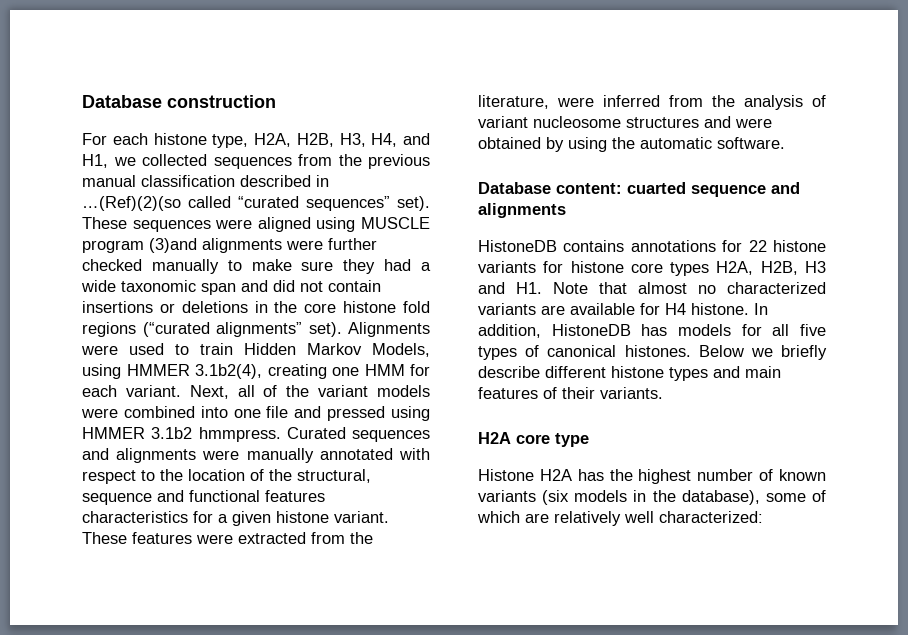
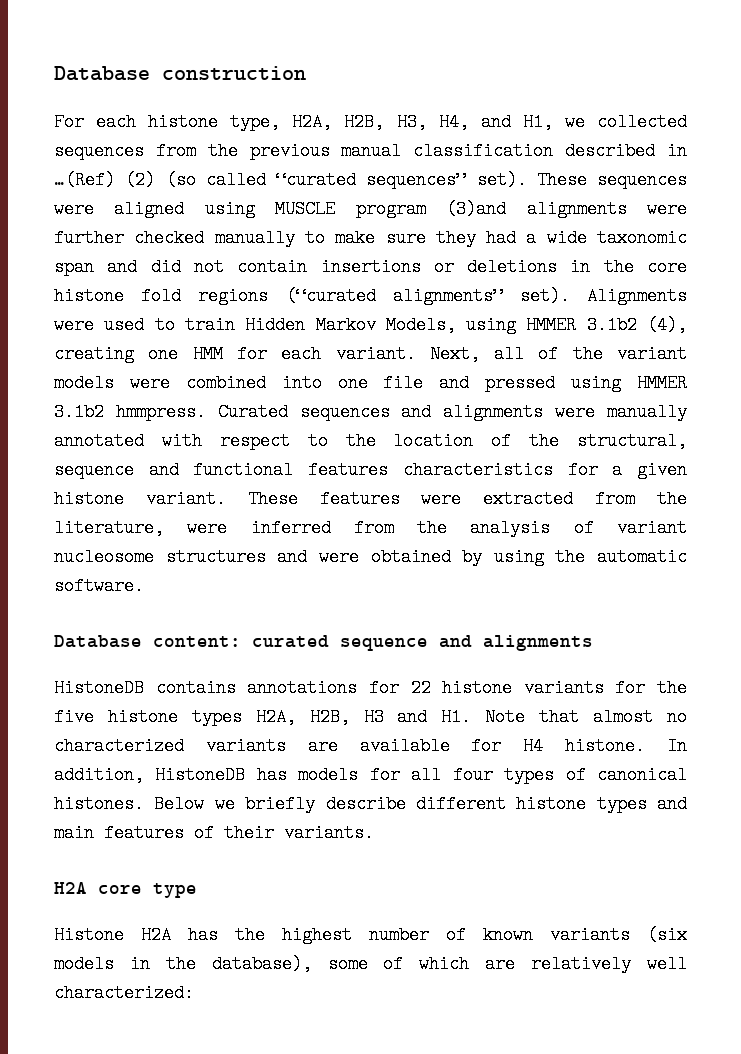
- For each histone type, H2A, H2B, H3, H4, and H1, we collected sequences from the previous manual classification described in …(Ref)(2)(so called “curated sequences” set).
+ For each histone type, H2A, H2B, H3, H4, and H1, we collected sequences from the previous manual classification described in …(Ref) (2) (so called “curated sequences” set).
- Alignments were used to train Hidden Markov Models, using HMMER 3.1b2(4), creating one HMM for each variant.
+ Alignments were used to train Hidden Markov Models, using HMMER 3.1b2 (4), creating one HMM for each variant.
- Database content: cuarted sequence and alignments
+ Database content: curated sequence and alignments
- HistoneDB contains annotations for 22 histone variants for histone core types H2A, H2B, H3 and H1. Note that almost no characterized variants are available for H4 histone.
+ HistoneDB contains annotations for 22 histone variants for the five histone types H2A, H2B, H3 and H1. Note that almost no characterized variants are available for H4 histone.
- In addition, HistoneDB has models for all five types of canonical histones.
+ In addition, HistoneDB has models for all four types of canonical histones.

